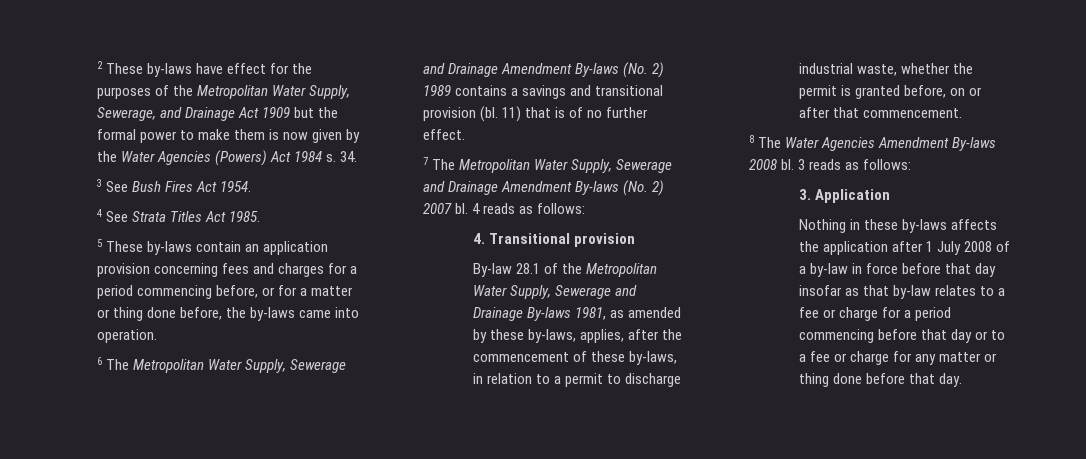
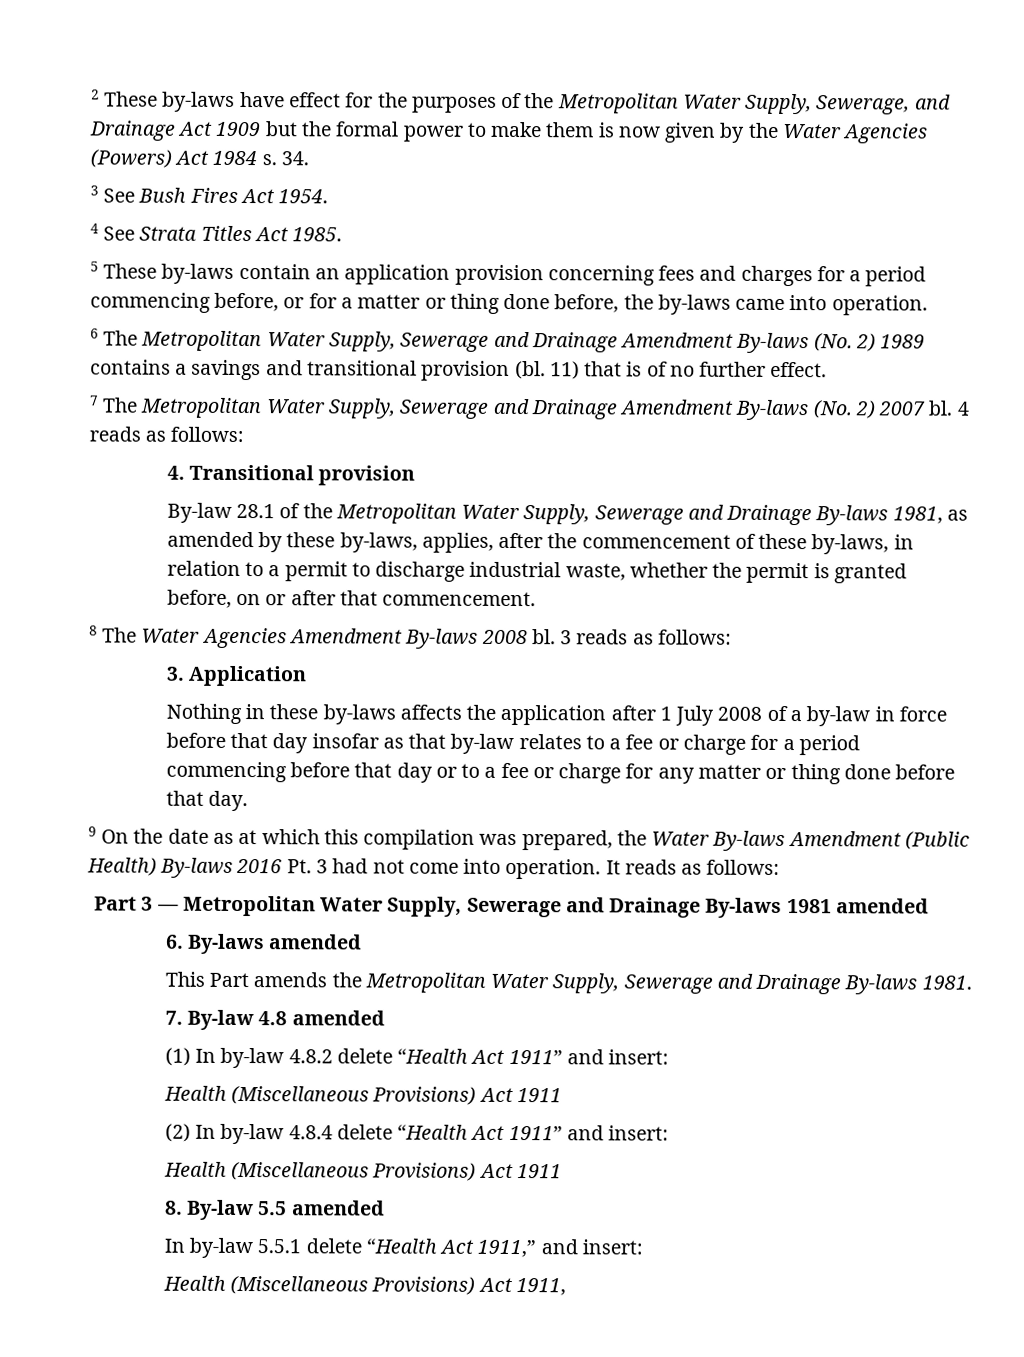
+ 9 On the date as at which this compilation was prepared, the Water By-laws Amendment (Public Health) By-laws 2016 Pt. 3 had not come into operation. It reads as follows:
+ Part 3 — Metropolitan Water Supply, Sewerage and Drainage By-laws 1981 amended
+ 6. By-laws amended
+ This Part amends the Metropolitan Water Supply, Sewerage and Drainage By-laws 1981.
+ 7. By-law 4.8 amended
+ (1) In by-law 4.8.2 delete “Health Act 1911” and insert:
+ Health (Miscellaneous Provisions) Act 1911
+ (2) In by-law 4.8.4 delete “Health Act 1911” and insert:
+ Health (Miscellaneous Provisions) Act 1911
+ 8. By-law 5.5 amended
+ In by-law 5.5.1 delete “Health Act 1911,” and insert:
+ Health (Miscellaneous Provisions) Act 1911,

